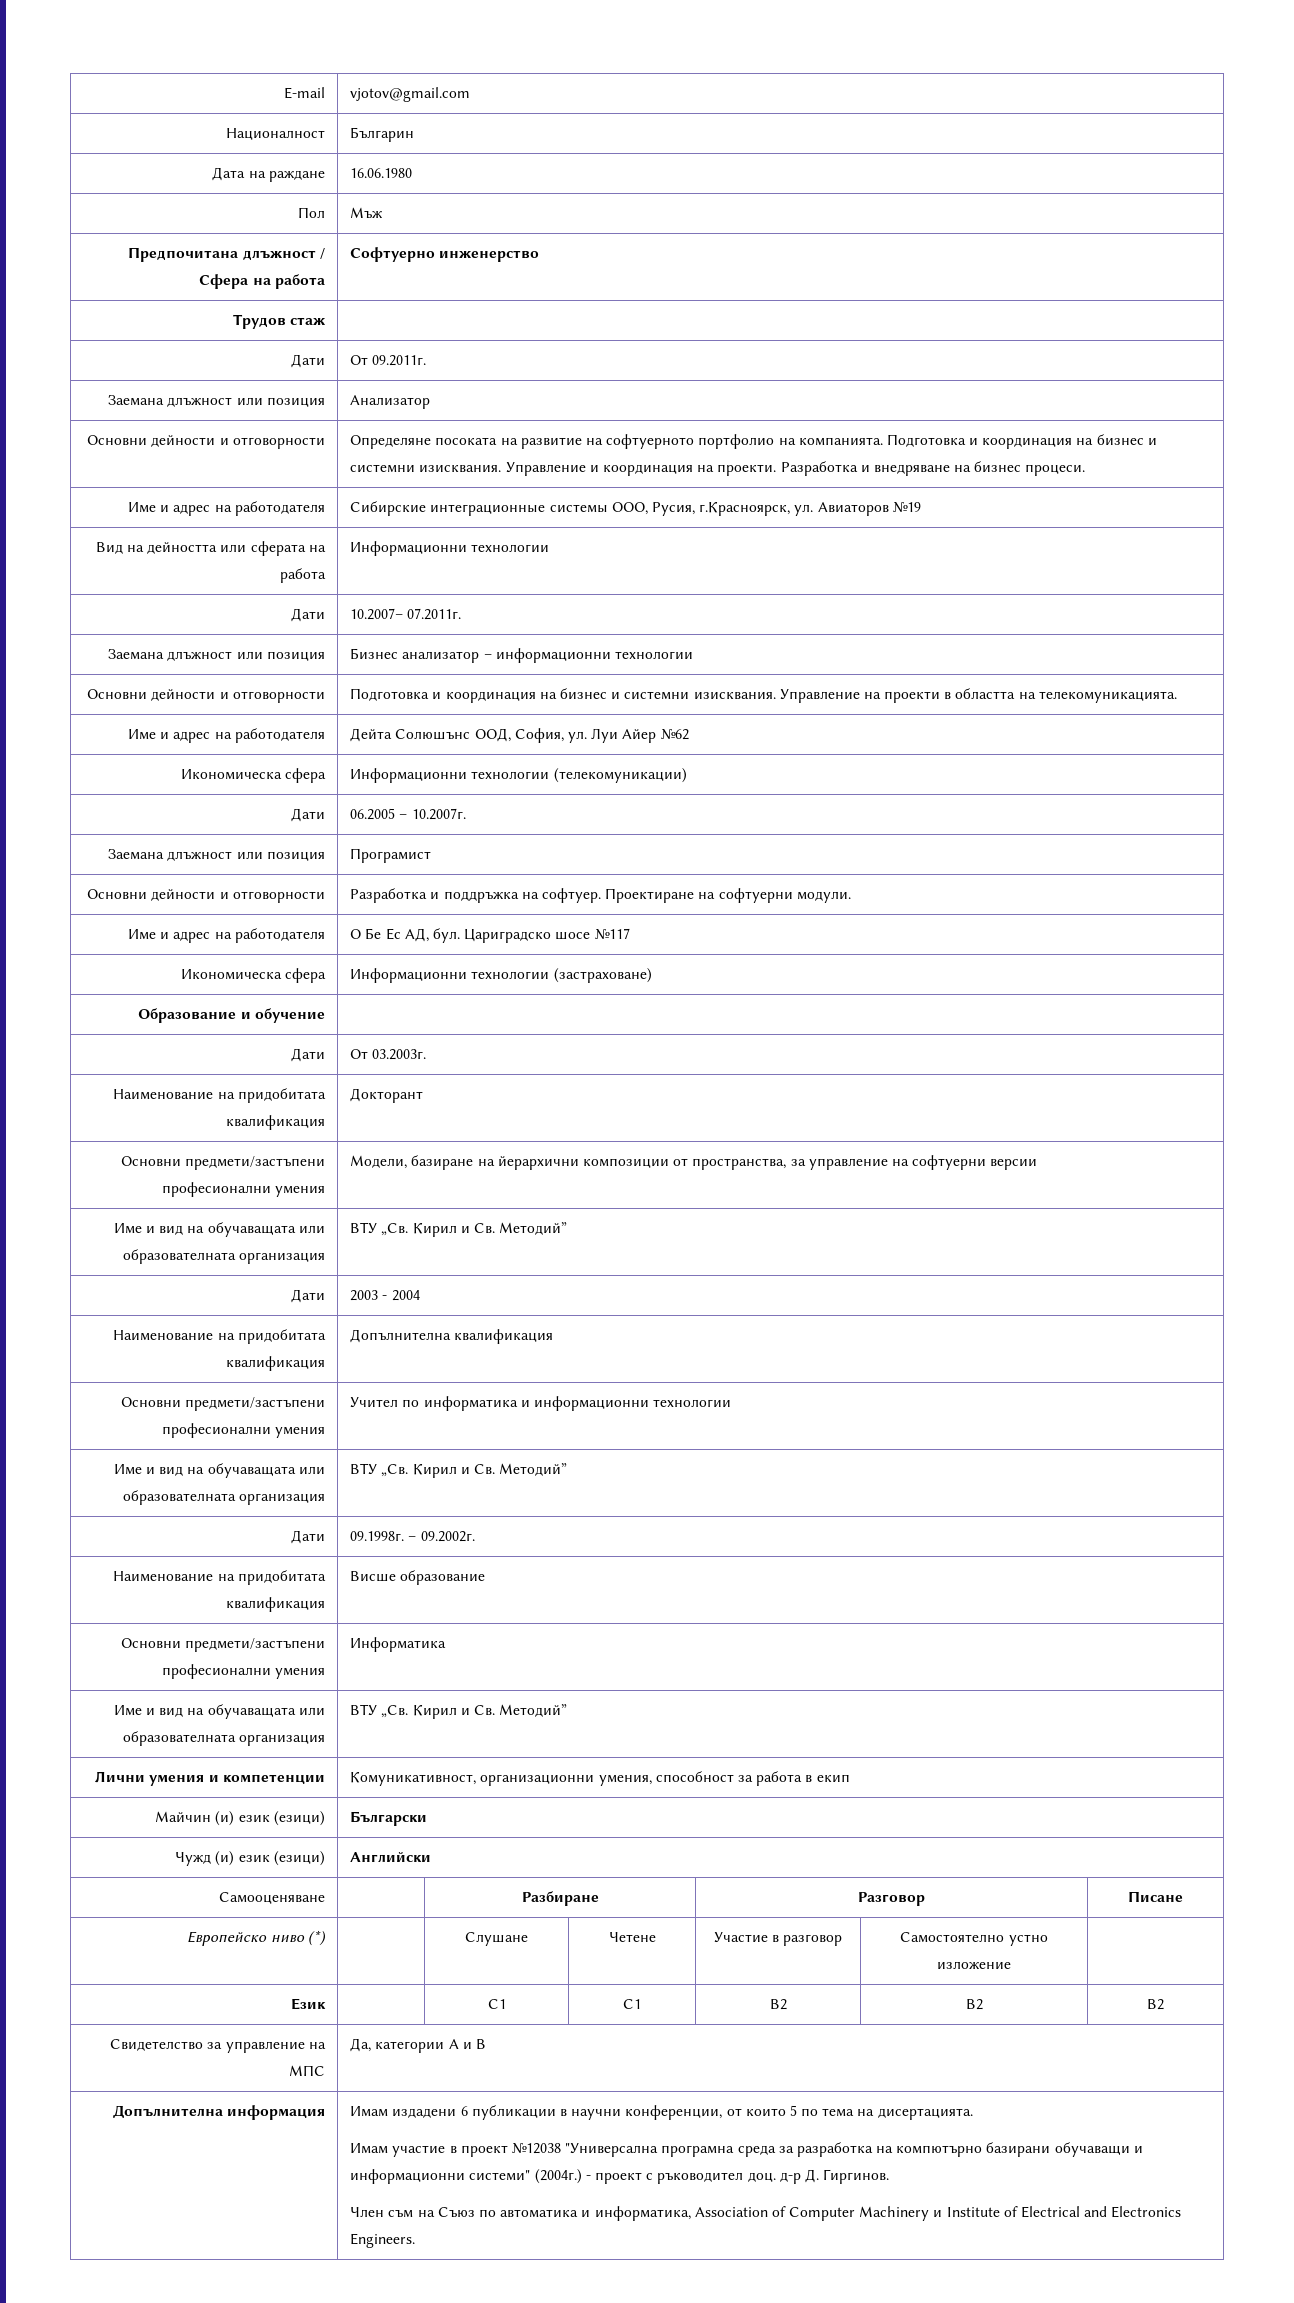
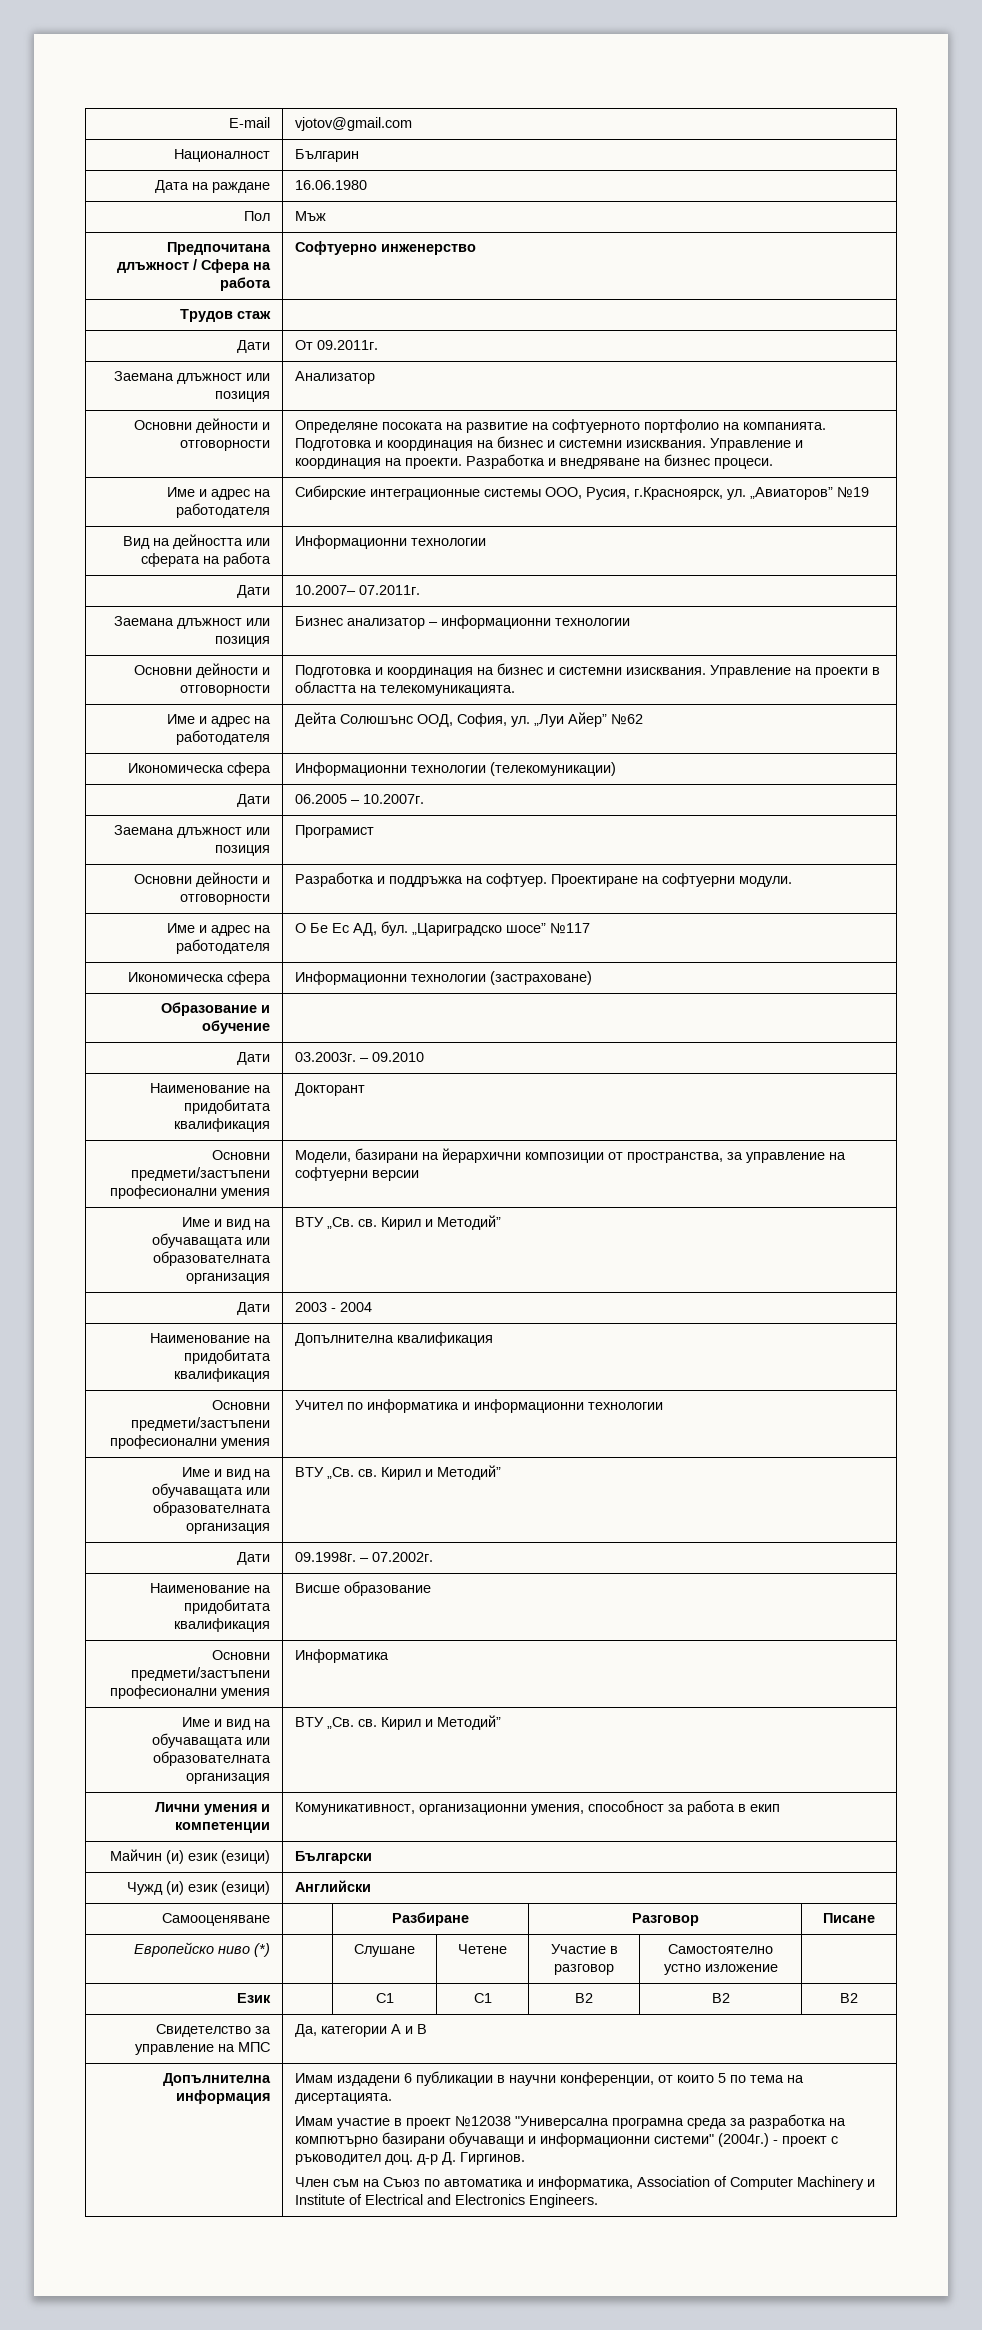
- Име и адрес на работодателя | Сибирские интеграционные системы ООО, Русия, г.Красноярск, ул. Авиаторов №19
+ Име и адрес на работодателя | Сибирские интеграционные системы ООО, Русия, г.Красноярск, ул. „Авиаторов” №19
- Име и адрес на работодателя | Дейта Солюшънс ООД, София, ул. Луи Айер №62
+ Име и адрес на работодателя | Дейта Солюшънс ООД, София, ул. „Луи Айер” №62
- Име и адрес на работодателя | О Бе Ес АД, бул. Цариградско шосе №117
+ Име и адрес на работодателя | О Бе Ес АД, бул. „Цариградско шосе” №117
- Дати | От 03.2003г.
+ Дати | 03.2003г. – 09.2010
- Основни предмети/застъпени професионални умения | Модели, базиране на йерархични композиции от пространства, за управление на софтуерни версии
- Име и вид на обучаващата или образователната организация | ВТУ „Св. Кирил и Св. Методий”
+ Основни предмети/застъпени професионални умения | Модели, базирани на йерархични композиции от пространства, за управление на софтуерни версии
+ Име и вид на обучаващата или образователната организация | ВТУ „Св. св. Кирил и Методий”
  Основни предмети/застъпени професионални умения | Учител по информатика и информационни технологии
- Име и вид на обучаващата или образователната организация | ВТУ „Св. Кирил и Св. Методий”
+ Име и вид на обучаващата или образователната организация | ВТУ „Св. св. Кирил и Методий”
- Дати | 09.1998г. – 09.2002г.
+ Дати | 09.1998г. – 07.2002г.
  Основни предмети/застъпени професионални умения | Информатика
- Име и вид на обучаващата или образователната организация | ВТУ „Св. Кирил и Св. Методий”
+ Име и вид на обучаващата или образователната организация | ВТУ „Св. св. Кирил и Методий”

